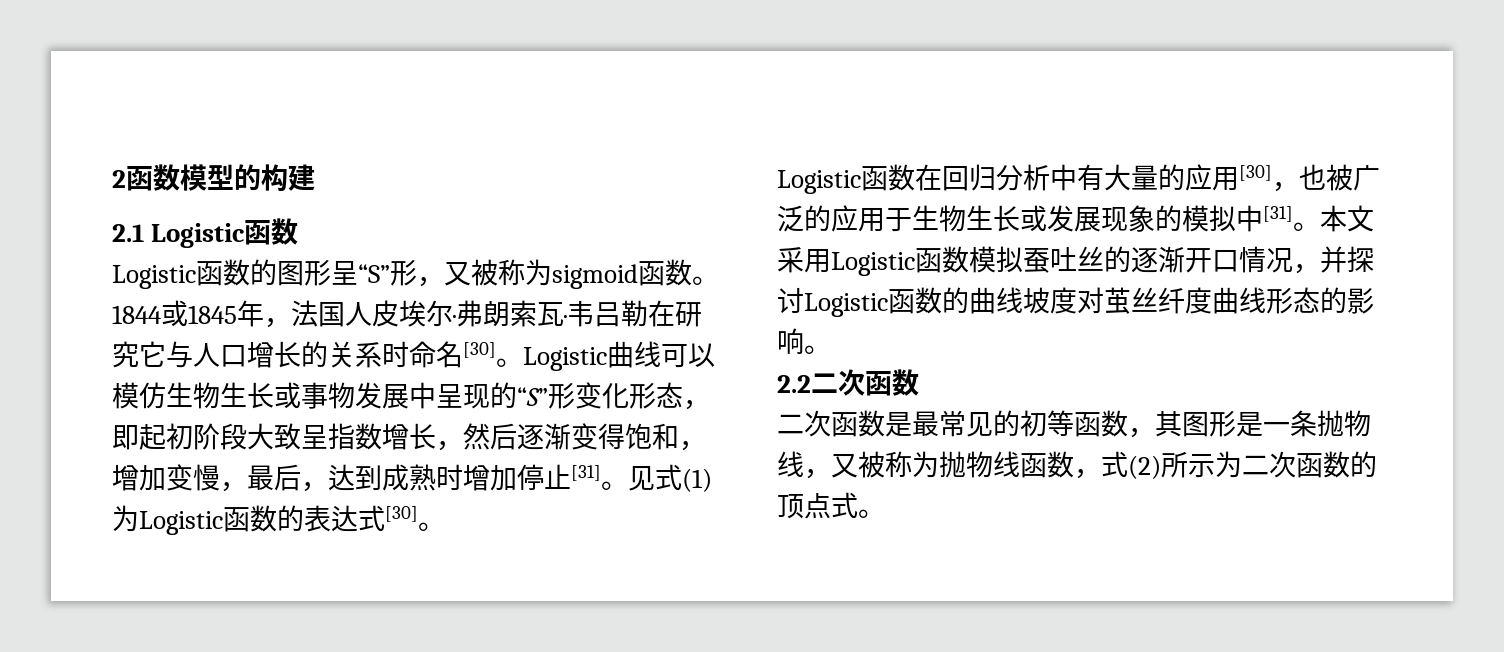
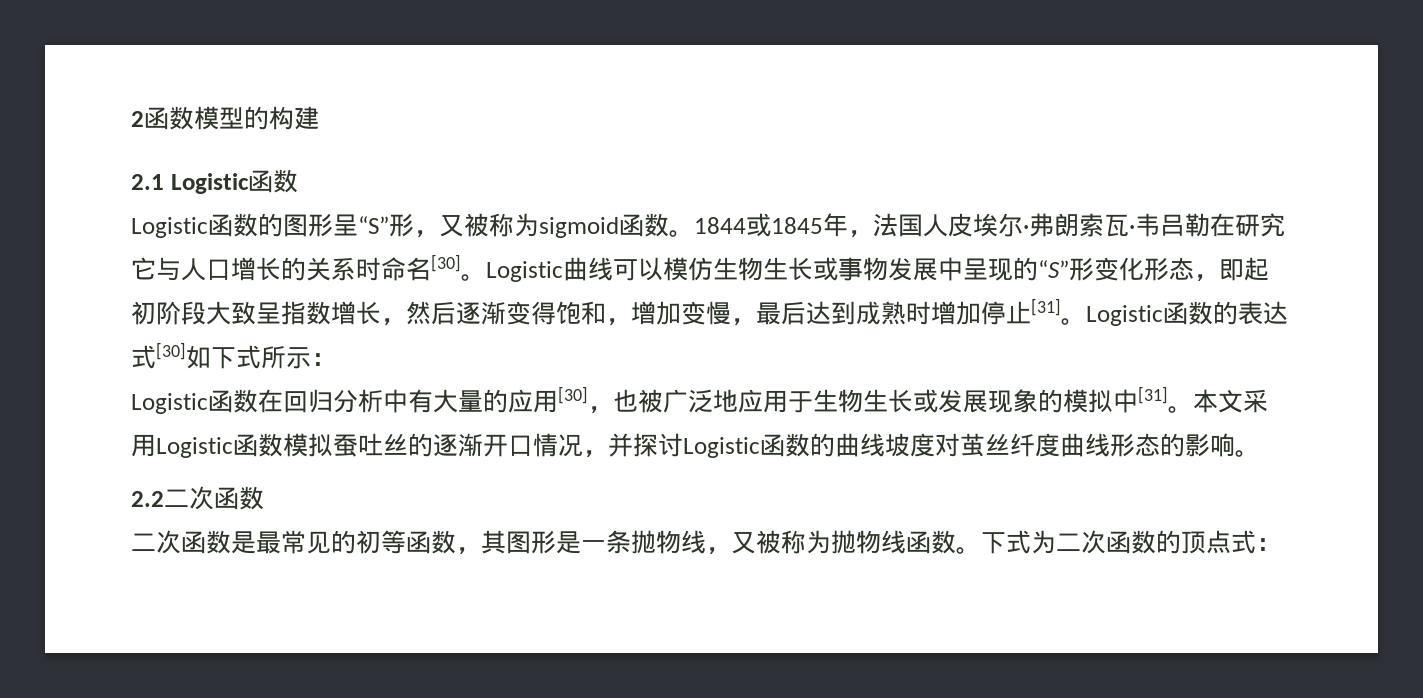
- Logistic曲线可以模仿生物生长或事物发展中呈现的“S”形变化形态，即起初阶段大致呈指数增长，然后逐渐变得饱和，增加变慢，最后，达到成熟时增加停止[31]。
+ Logistic曲线可以模仿生物生长或事物发展中呈现的“S”形变化形态，即起初阶段大致呈指数增长，然后逐渐变得饱和，增加变慢，最后达到成熟时增加停止[31]。
- 见式(1)为Logistic函数的表达式[30]。
+ Logistic函数的表达式[30]如下式所示：
- Logistic函数在回归分析中有大量的应用[30]，也被广泛的应用于生物生长或发展现象的模拟中[31]。
+ Logistic函数在回归分析中有大量的应用[30]，也被广泛地应用于生物生长或发展现象的模拟中[31]。
- 二次函数是最常见的初等函数，其图形是一条抛物线，又被称为抛物线函数，式(2)所示为二次函数的顶点式。
+ 二次函数是最常见的初等函数，其图形是一条抛物线，又被称为抛物线函数。下式为二次函数的顶点式：

